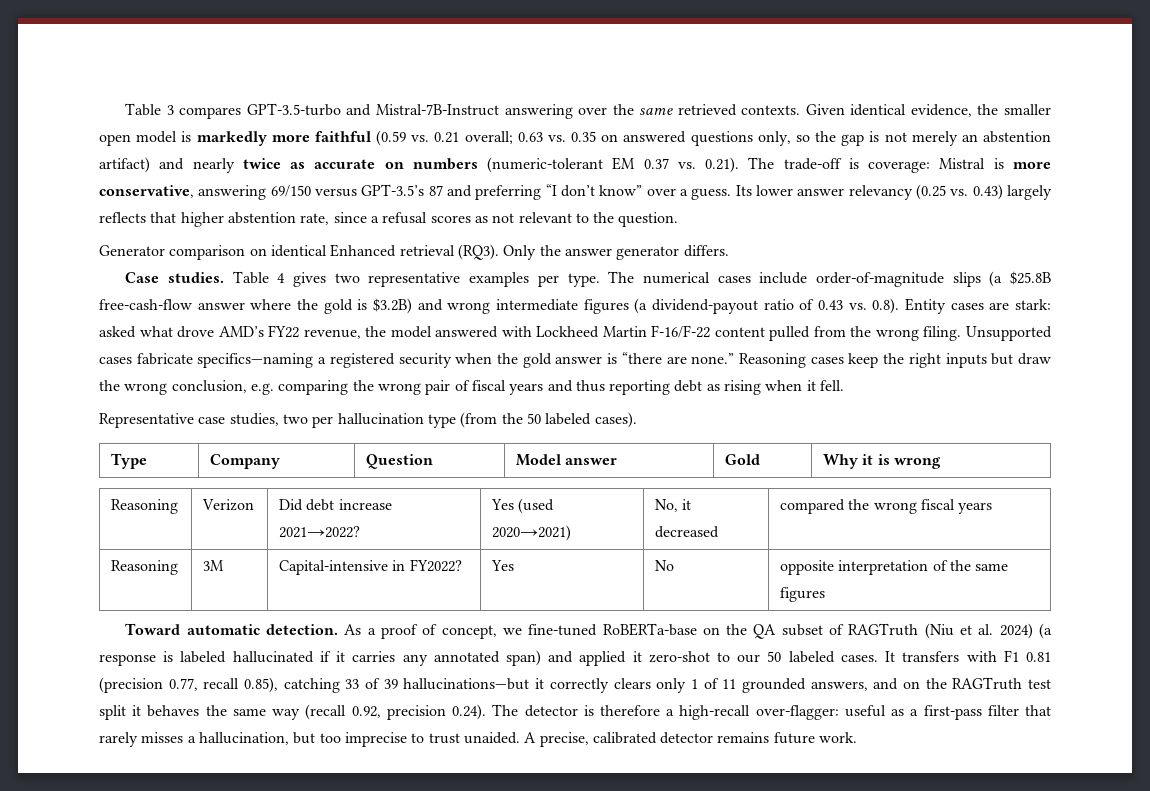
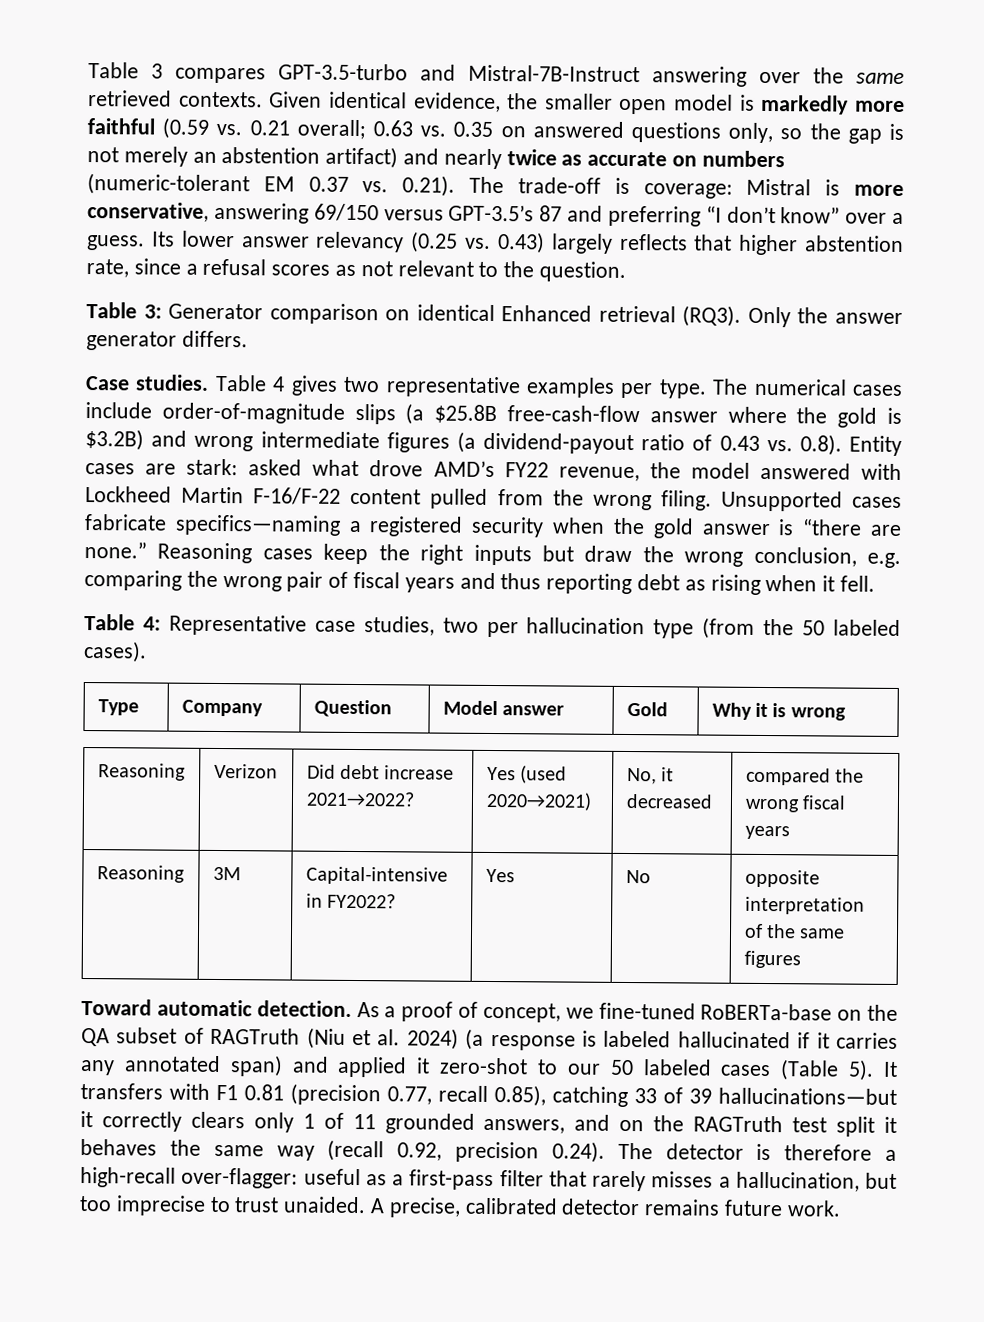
- Generator comparison on identical Enhanced retrieval (RQ3).
+ Table 3: Generator comparison on identical Enhanced retrieval (RQ3).
- Representative case studies, two per hallucination type (from the 50 labeled cases).
+ Table 4: Representative case studies, two per hallucination type (from the 50 labeled cases).
- As a proof of concept, we fine-tuned RoBERTa-base on the QA subset of RAGTruth (Niu et al. 2024) (a response is labeled hallucinated if it carries any annotated span) and applied it zero-shot to our 50 labeled cases.
+ As a proof of concept, we fine-tuned RoBERTa-base on the QA subset of RAGTruth (Niu et al. 2024) (a response is labeled hallucinated if it carries any annotated span) and applied it zero-shot to our 50 labeled cases (Table 5).

